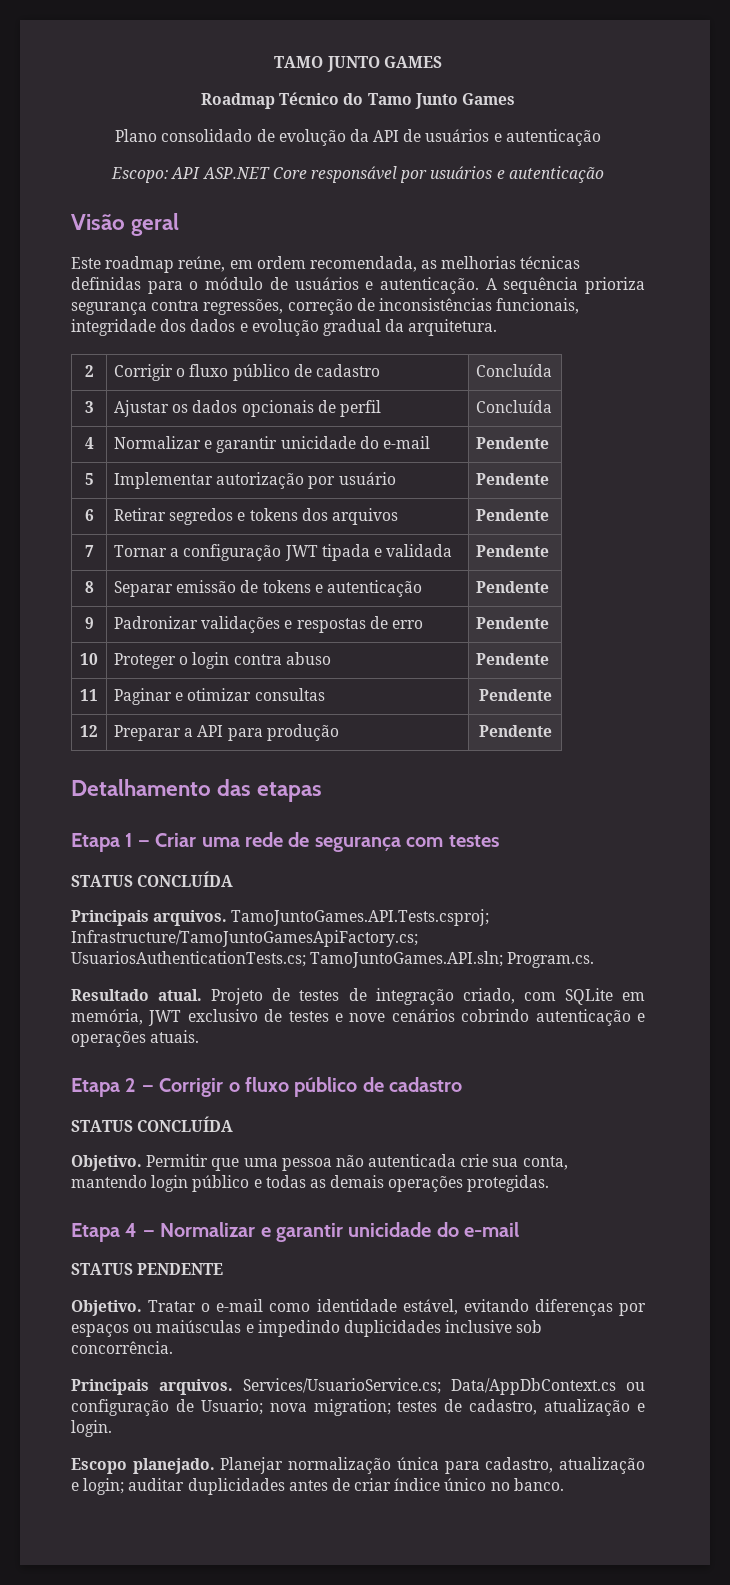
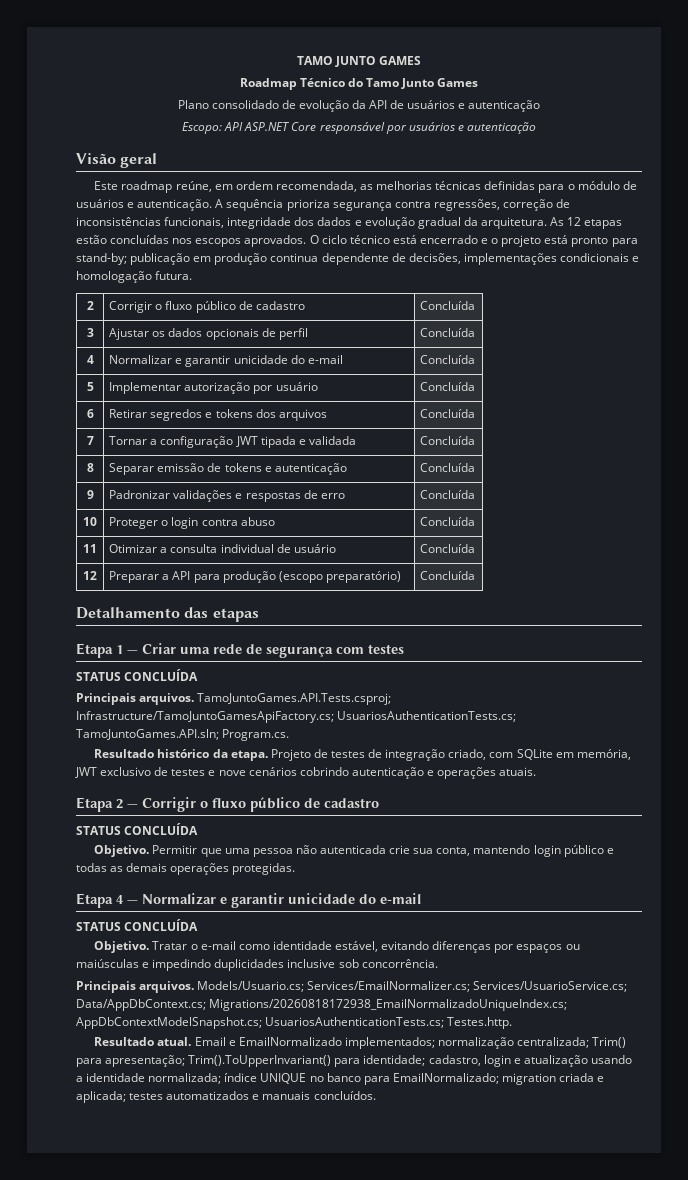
+ As 12 etapas estão concluídas nos escopos aprovados. O ciclo técnico está encerrado e o projeto está pronto para stand-by; publicação em produção continua dependente de decisões, implementações condicionais e homologação futura.
- 4 | Normalizar e garantir unicidade do e-mail | Pendente
+ 4 | Normalizar e garantir unicidade do e-mail | Concluída
- 5 | Implementar autorização por usuário | Pendente
+ 5 | Implementar autorização por usuário | Concluída
- 6 | Retirar segredos e tokens dos arquivos | Pendente
+ 6 | Retirar segredos e tokens dos arquivos | Concluída
- 7 | Tornar a configuração JWT tipada e validada | Pendente
+ 7 | Tornar a configuração JWT tipada e validada | Concluída
- 8 | Separar emissão de tokens e autenticação | Pendente
+ 8 | Separar emissão de tokens e autenticação | Concluída
- 9 | Padronizar validações e respostas de erro | Pendente
+ 9 | Padronizar validações e respostas de erro | Concluída
- 10 | Proteger o login contra abuso | Pendente
+ 10 | Proteger o login contra abuso | Concluída
- 11 | Paginar e otimizar consultas | Pendente
+ 11 | Otimizar a consulta individual de usuário | Concluída
- 12 | Preparar a API para produção | Pendente
+ 12 | Preparar a API para produção (escopo preparatório) | Concluída
- Resultado atual.
+ Resultado histórico da etapa.
  Etapa 4 — Normalizar e garantir unicidade do e-mail
- STATUS PENDENTE
+ STATUS CONCLUÍDA
- Services/UsuarioService.cs; Data/AppDbContext.cs ou configuração de Usuario; nova migration; testes de cadastro, atualização e login.
- Escopo planejado. Planejar normalização única para cadastro, atualização e login; auditar duplicidades antes de criar índice único no banco.
+ Models/Usuario.cs; Services/EmailNormalizer.cs; Services/UsuarioService.cs; Data/AppDbContext.cs; Migrations/20260818172938_EmailNormalizadoUniqueIndex.cs; AppDbContextModelSnapshot.cs; UsuariosAuthenticationTests.cs; Testes.http.
+ Resultado atual. Email e EmailNormalizado implementados; normalização centralizada; Trim() para apresentação; Trim().ToUpperInvariant() para identidade; cadastro, login e atualização usando a identidade normalizada; índice UNIQUE no banco para EmailNormalizado; migration criada e aplicada; testes automatizados e manuais concluídos.

